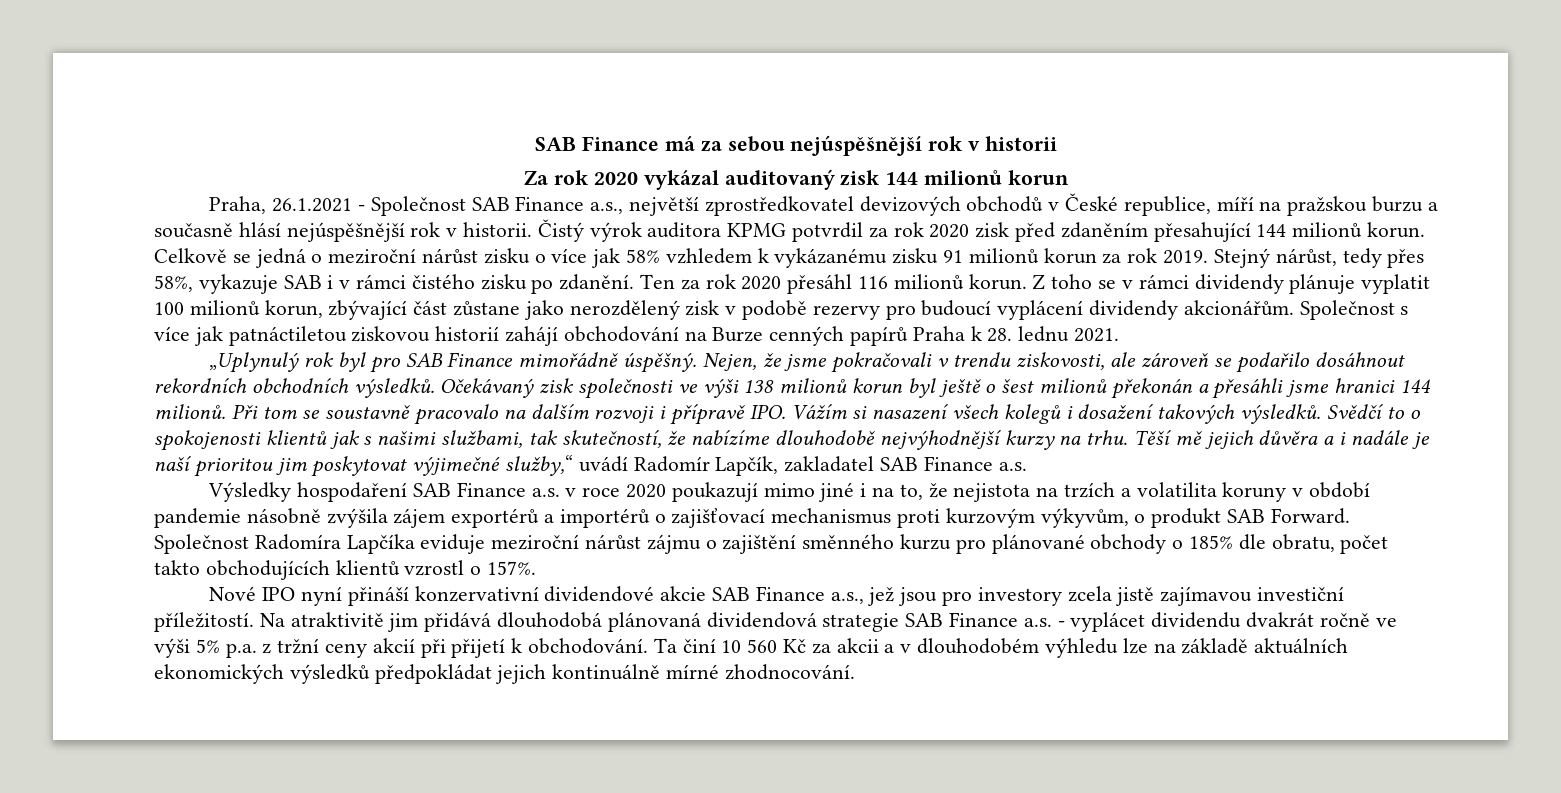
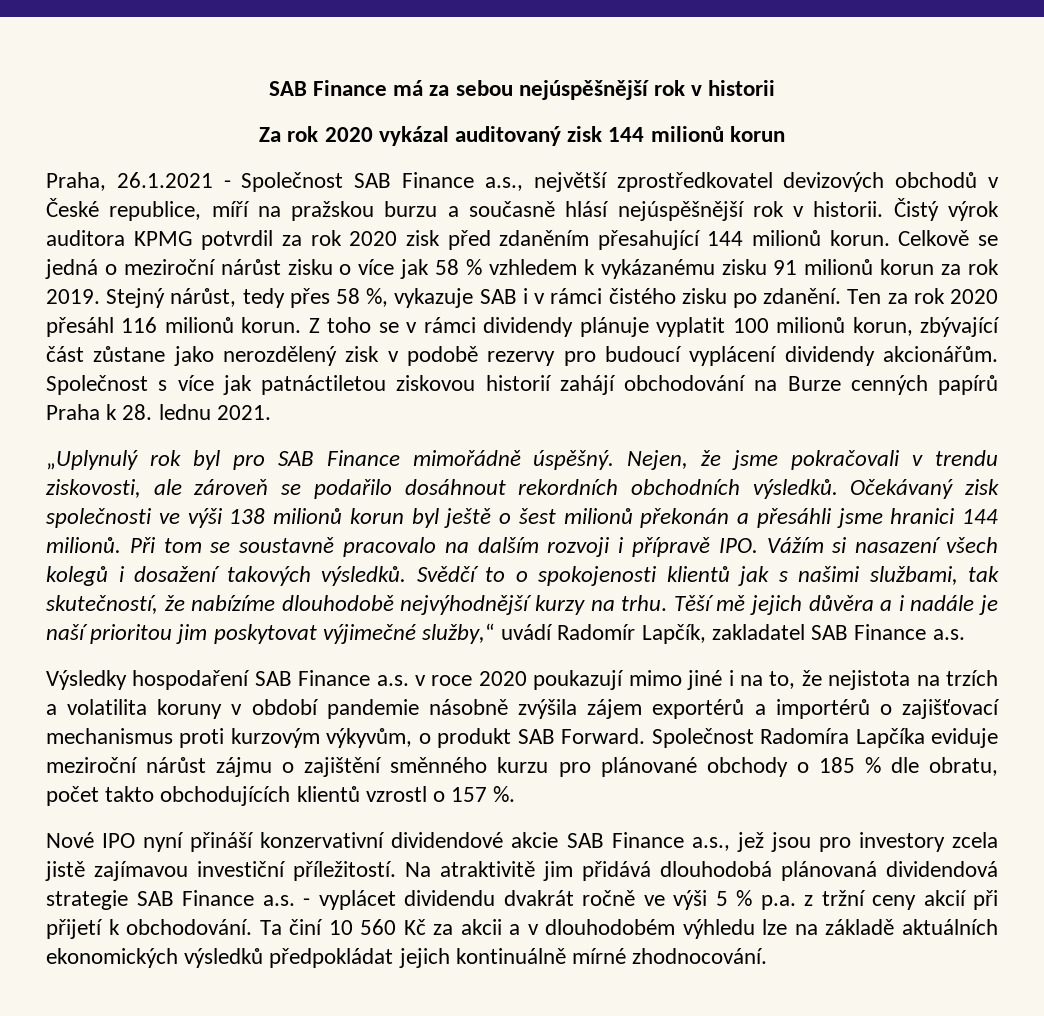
- Celkově se jedná o meziroční nárůst zisku o více jak 58% vzhledem k vykázanému zisku 91 milionů korun za rok 2019.
+ Celkově se jedná o meziroční nárůst zisku o více jak 58 % vzhledem k vykázanému zisku 91 milionů korun za rok 2019.
- Stejný nárůst, tedy přes 58%, vykazuje SAB i v rámci čistého zisku po zdanění.
+ Stejný nárůst, tedy přes 58 %, vykazuje SAB i v rámci čistého zisku po zdanění.
- Společnost Radomíra Lapčíka eviduje meziroční nárůst zájmu o zajištění směnného kurzu pro plánované obchody o 185% dle obratu, počet takto obchodujících klientů vzrostl o 157%.
+ Společnost Radomíra Lapčíka eviduje meziroční nárůst zájmu o zajištění směnného kurzu pro plánované obchody o 185 % dle obratu, počet takto obchodujících klientů vzrostl o 157 %.
- Na atraktivitě jim přidává dlouhodobá plánovaná dividendová strategie SAB Finance a.s. - vyplácet dividendu dvakrát ročně ve výši 5% p.a. z tržní ceny akcií při přijetí k obchodování.
+ Na atraktivitě jim přidává dlouhodobá plánovaná dividendová strategie SAB Finance a.s. - vyplácet dividendu dvakrát ročně ve výši 5 % p.a. z tržní ceny akcií při přijetí k obchodování.

